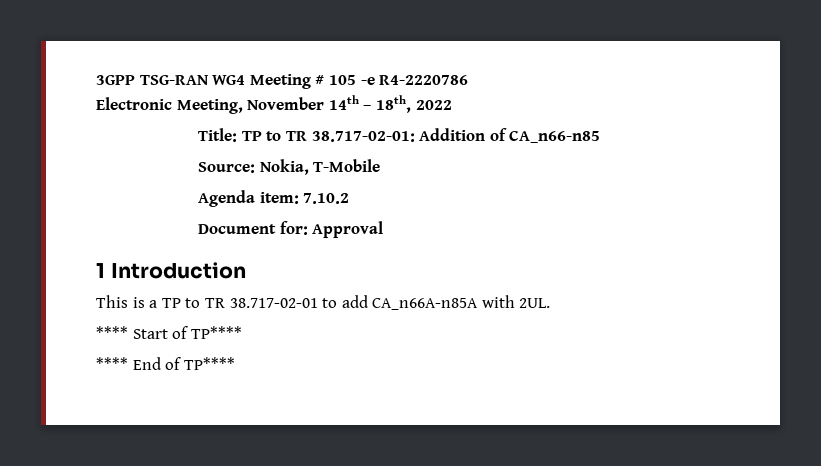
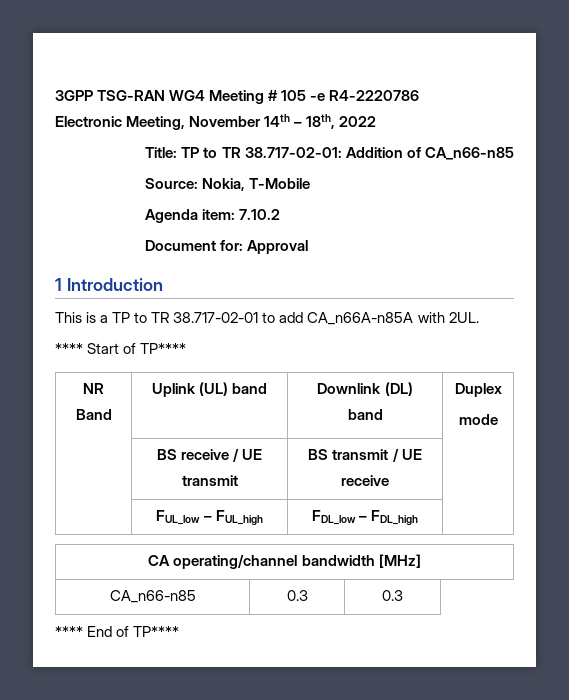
+ NR Band | Uplink (UL) band | Downlink (DL) band | Duplex
+ mode
+ | BS receive / UE transmit | BS transmit / UE receive |
+ | FUL_low – FUL_high | FDL_low – FDL_high |
+ CA operating/channel bandwidth [MHz]
+ CA_n66-n85 | 0.3 | 0.3

